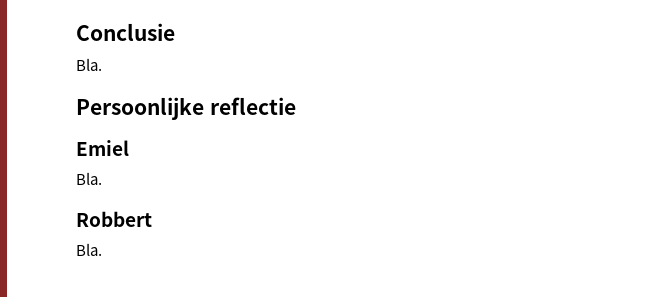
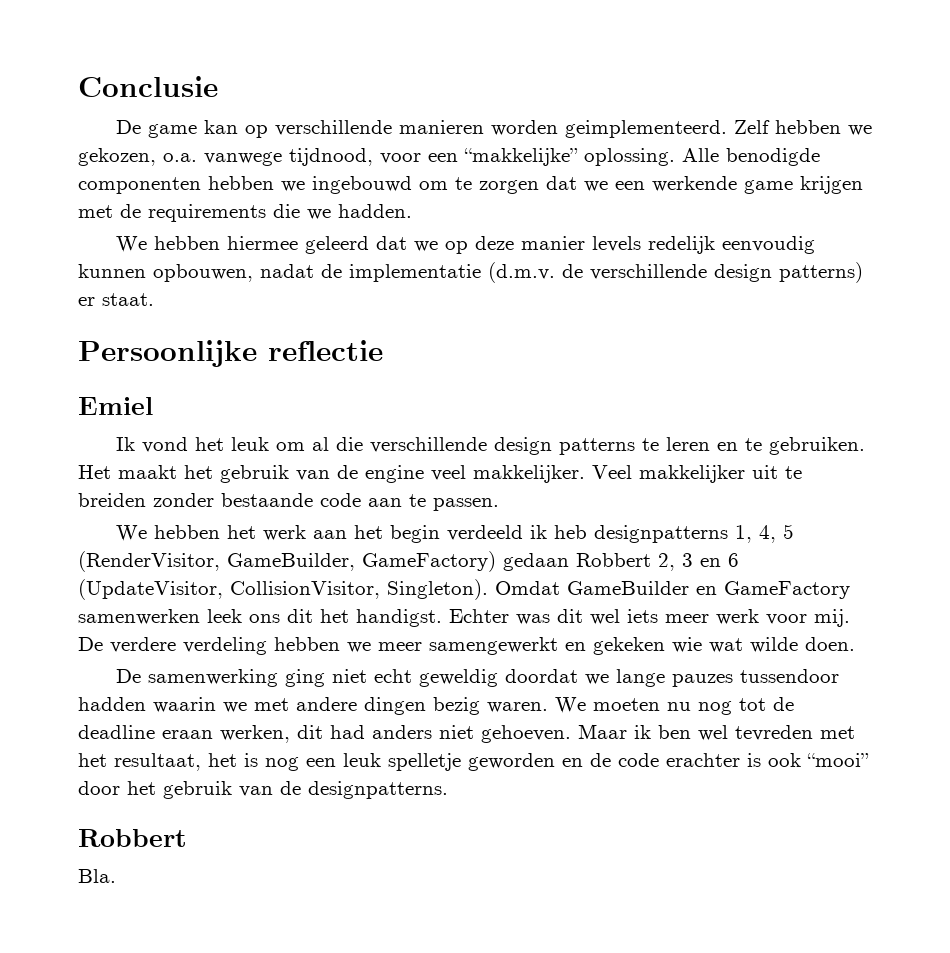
  Conclusie
- Bla.
+ De game kan op verschillende manieren worden geimplementeerd. Zelf hebben we gekozen, o.a. vanwege tijdnood, voor een “makkelijke” oplossing. Alle benodigde componenten hebben we ingebouwd om te zorgen dat we een werkende game krijgen met de requirements die we hadden.
+ We hebben hiermee geleerd dat we op deze manier levels redelijk eenvoudig kunnen opbouwen, nadat de implementatie (d.m.v. de verschillende design patterns) er staat.
  Persoonlijke reflectie
  Emiel
- Bla.
+ Ik vond het leuk om al die verschillende design patterns te leren en te gebruiken. Het maakt het gebruik van de engine veel makkelijker. Veel makkelijker uit te breiden zonder bestaande code aan te passen.
+ We hebben het werk aan het begin verdeeld ik heb designpatterns 1, 4, 5 (RenderVisitor, GameBuilder, GameFactory) gedaan Robbert 2, 3 en 6 (UpdateVisitor, CollisionVisitor, Singleton). Omdat GameBuilder en GameFactory samenwerken leek ons dit het handigst. Echter was dit wel iets meer werk voor mij. De verdere verdeling hebben we meer samengewerkt en gekeken wie wat wilde doen.
+ De samenwerking ging niet echt geweldig doordat we lange pauzes tussendoor hadden waarin we met andere dingen bezig waren. We moeten nu nog tot de deadline eraan werken, dit had anders niet gehoeven. Maar ik ben wel tevreden met het resultaat, het is nog een leuk spelletje geworden en de code erachter is ook “mooi” door het gebruik van de designpatterns.

